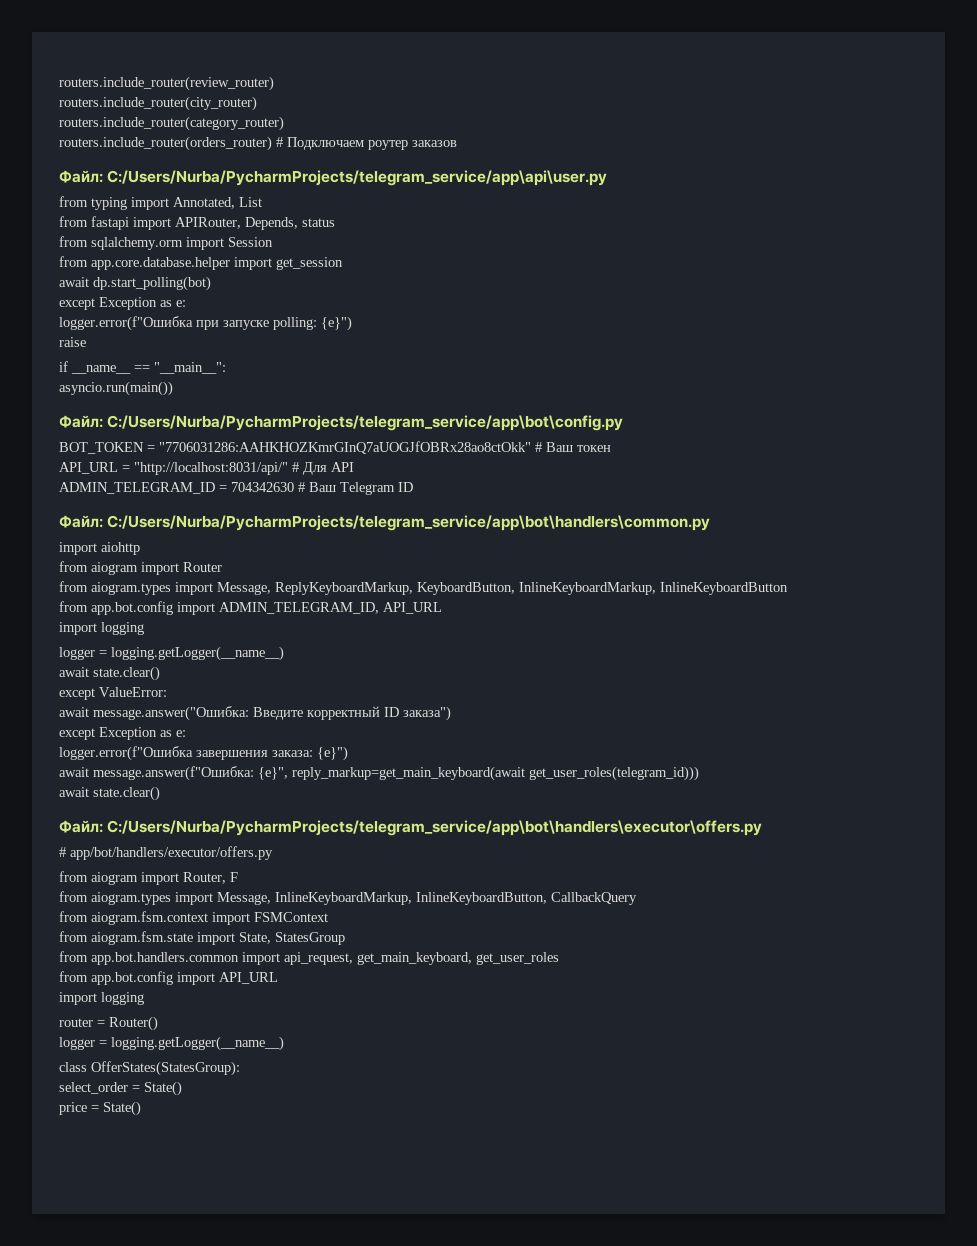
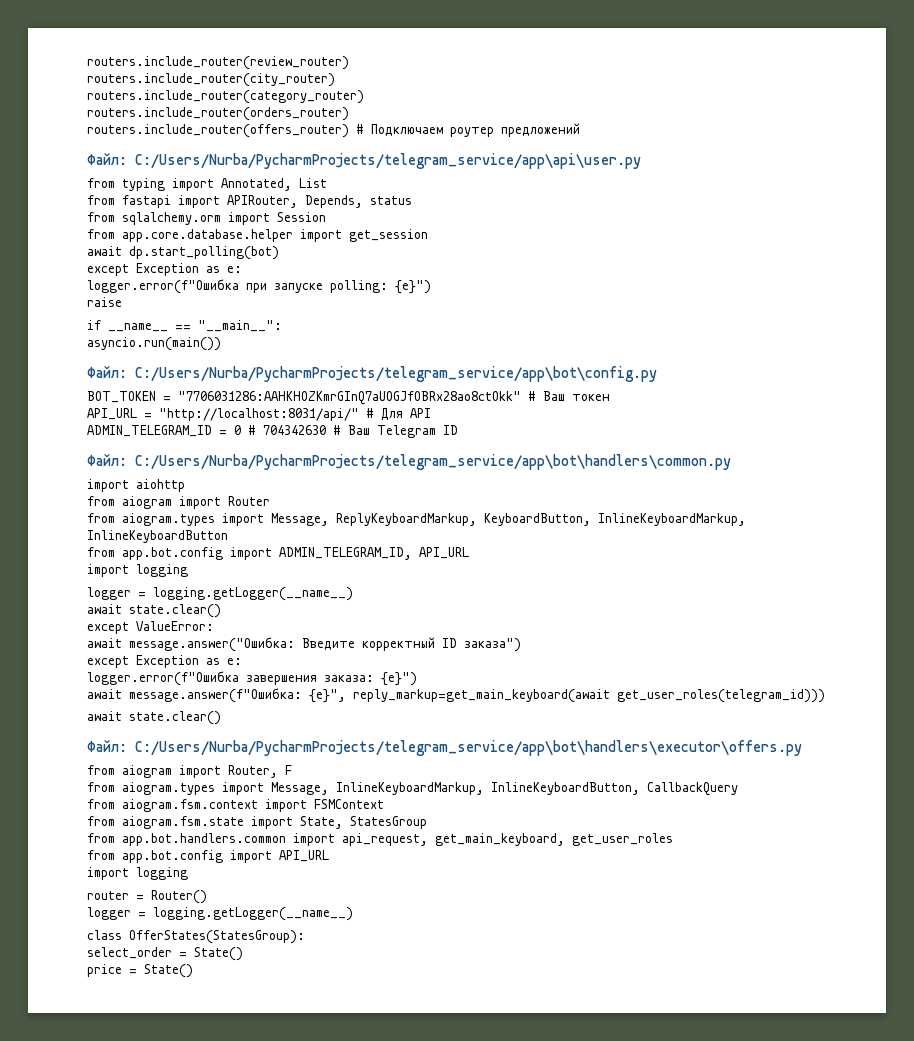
- routers.include_router(orders_router) # Подключаем роутер заказов
+ routers.include_router(orders_router)
+ routers.include_router(offers_router) # Подключаем роутер предложений
- ADMIN_TELEGRAM_ID = 704342630 # Ваш Telegram ID
+ ADMIN_TELEGRAM_ID = 0 # 704342630 # Ваш Telegram ID
- # app/bot/handlers/executor/offers.py

